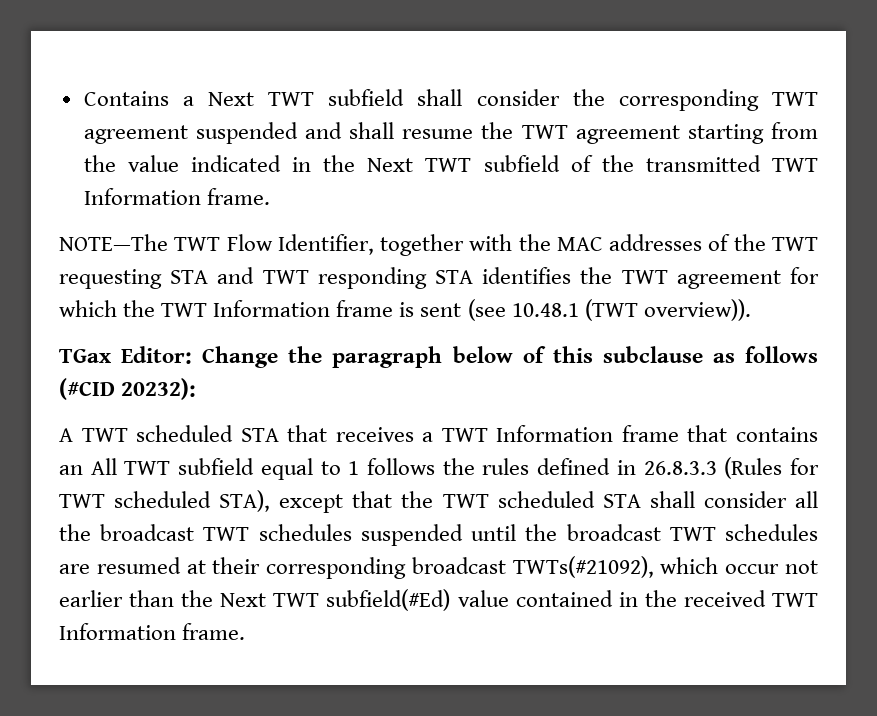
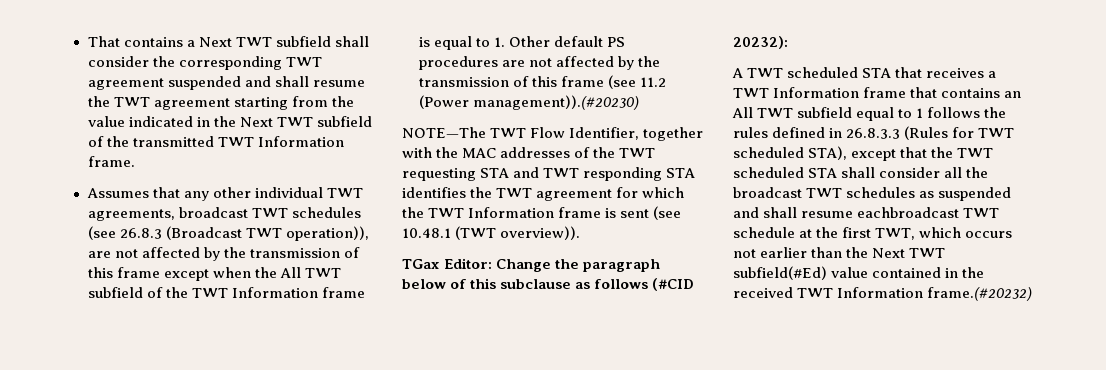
- Contains a Next TWT subfield shall consider the corresponding TWT agreement suspended and shall resume the TWT agreement starting from the value indicated in the Next TWT subfield of the transmitted TWT Information frame.
+ That contains a Next TWT subfield shall consider the corresponding TWT agreement suspended and shall resume the TWT agreement starting from the value indicated in the Next TWT subfield of the transmitted TWT Information frame.
+ Assumes that any other individual TWT agreements, broadcast TWT schedules (see 26.8.3 (Broadcast TWT operation)), are not affected by the transmission of this frame except when the All TWT subfield of the TWT Information frame is equal to 1. Other default PS procedures are not affected by the transmission of this frame (see 11.2 (Power management)).(#20230)
- A TWT scheduled STA that receives a TWT Information frame that contains an All TWT subfield equal to 1 follows the rules defined in 26.8.3.3 (Rules for TWT scheduled STA), except that the TWT scheduled STA shall consider all the broadcast TWT schedules suspended until the broadcast TWT schedules are resumed at their corresponding broadcast TWTs(#21092), which occur not earlier than the Next TWT subfield(#Ed) value contained in the received TWT Information frame.
+ A TWT scheduled STA that receives a TWT Information frame that contains an All TWT subfield equal to 1 follows the rules defined in 26.8.3.3 (Rules for TWT scheduled STA), except that the TWT scheduled STA shall consider all the broadcast TWT schedules as suspended and shall resume eachbroadcast TWT schedule at the first TWT, which occurs not earlier than the Next TWT subfield(#Ed) value contained in the received TWT Information frame.(#20232)

